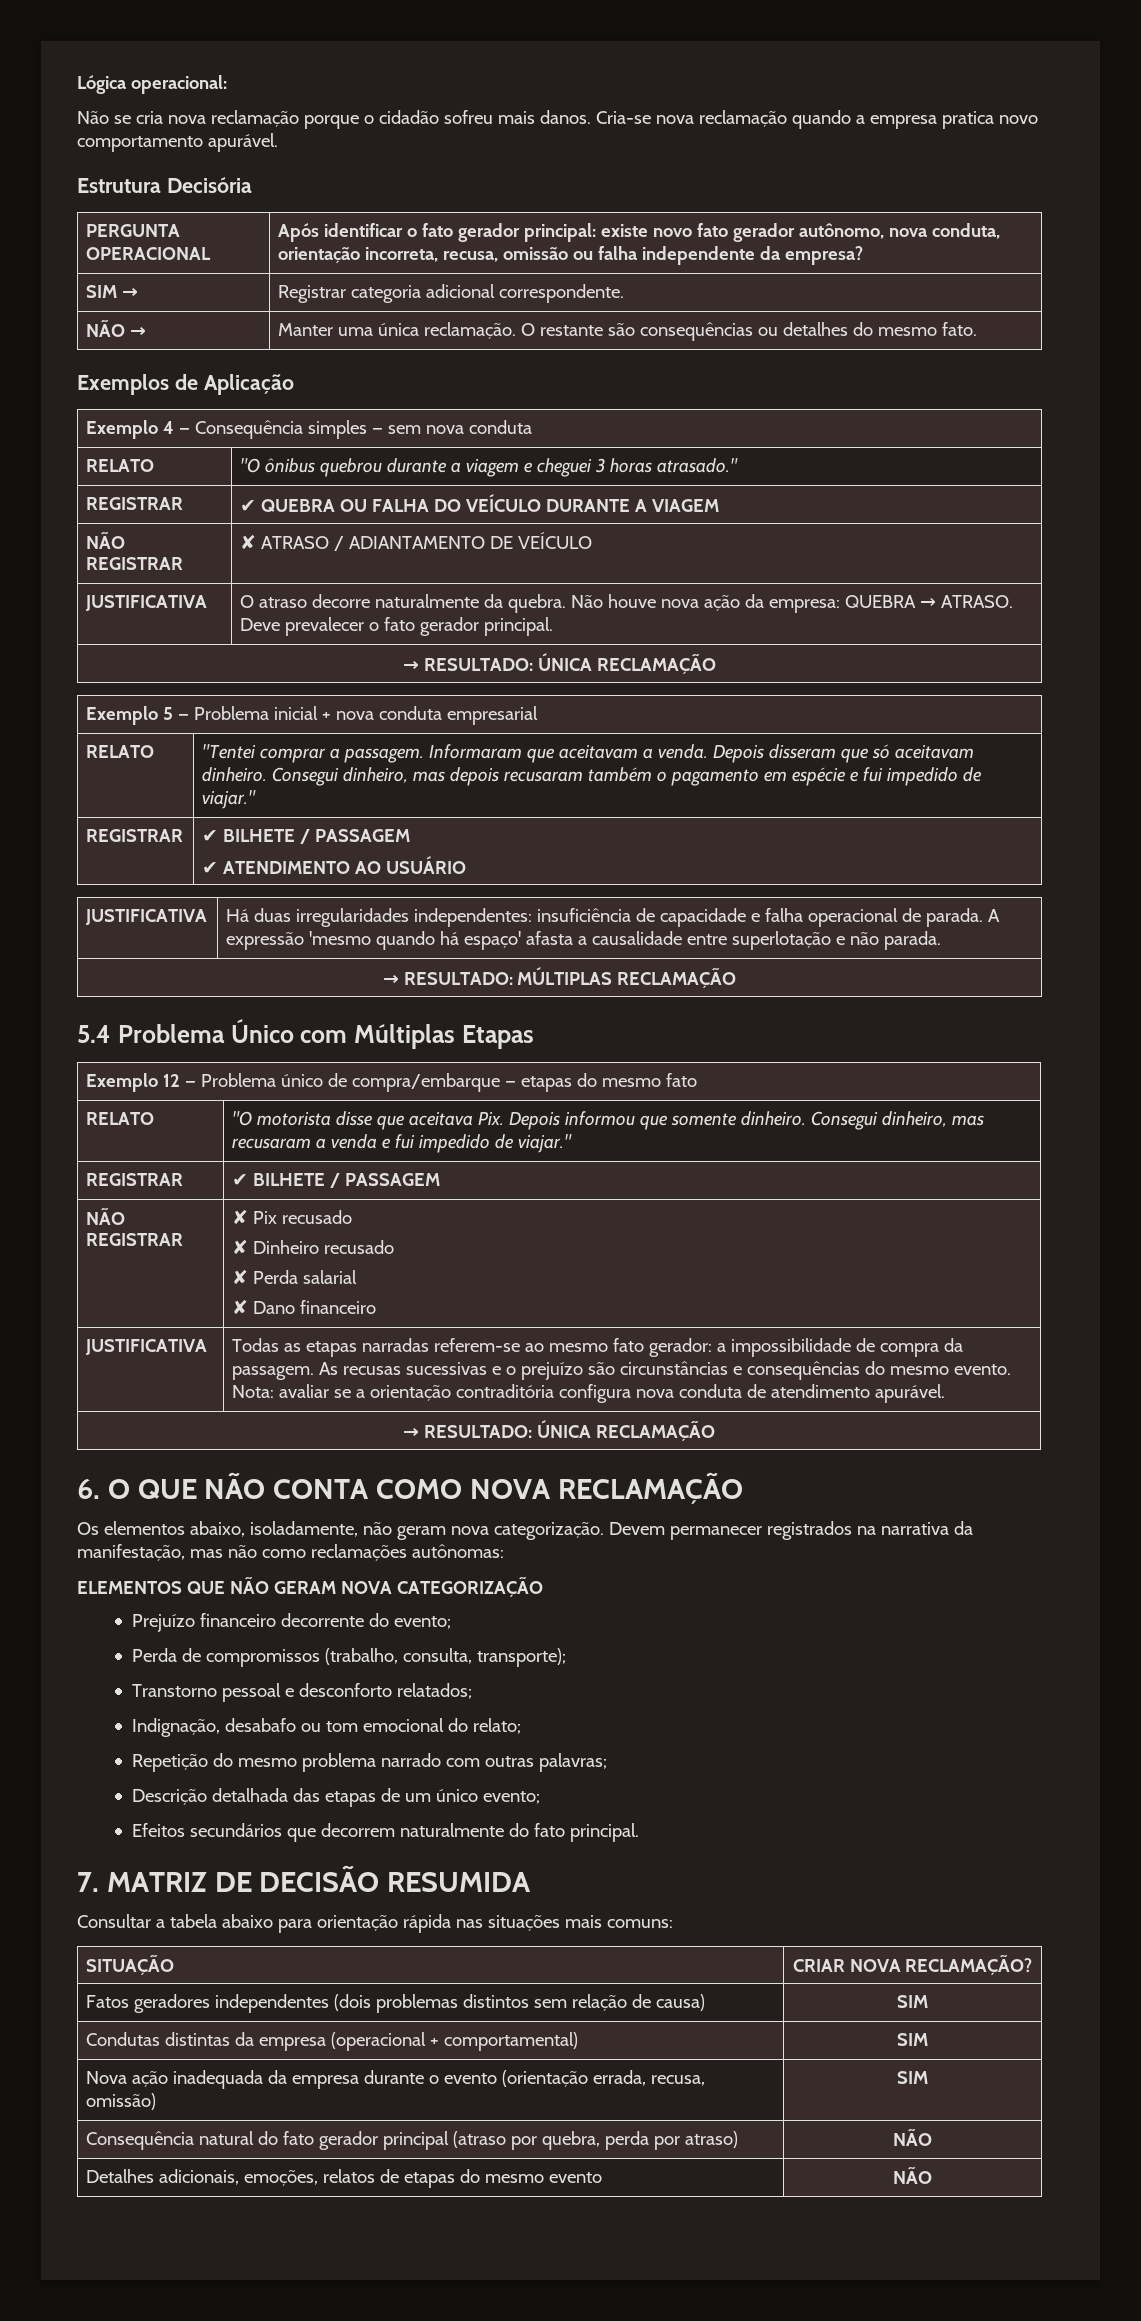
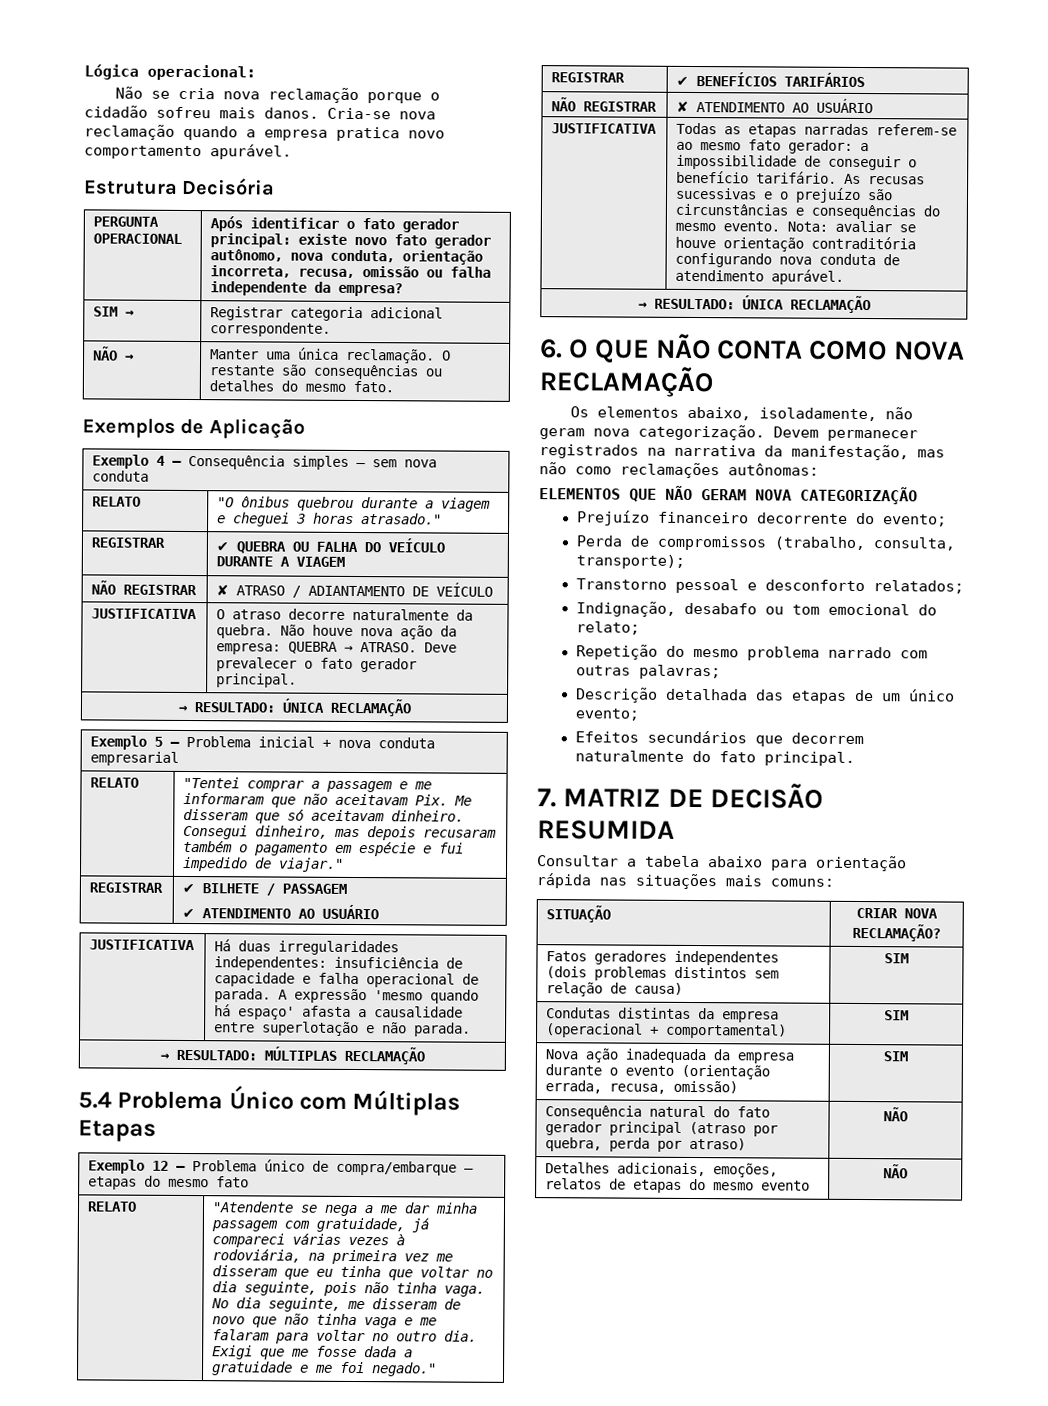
- RELATO | "Tentei comprar a passagem. Informaram que aceitavam a venda. Depois disseram que só aceitavam dinheiro. Consegui dinheiro, mas depois recusaram também o pagamento em espécie e fui impedido de viajar."
+ RELATO | "Tentei comprar a passagem e me informaram que não aceitavam Pix. Me disseram que só aceitavam dinheiro. Consegui dinheiro, mas depois recusaram também o pagamento em espécie e fui impedido de viajar."
- "O motorista disse que aceitava Pix. Depois informou que somente dinheiro. Consegui dinheiro, mas recusaram a venda e fui impedido de viajar."
- REGISTRAR | ✔ BILHETE / PASSAGEM
- NÃO REGISTRAR | ✘ Pix recusado
- ✘ Dinheiro recusado
- ✘ Perda salarial
- ✘ Dano financeiro
+ "Atendente se nega a me dar minha passagem com gratuidade, já compareci várias vezes à rodoviária, na primeira vez me disseram que eu tinha que voltar no dia seguinte, pois não tinha vaga. No dia seguinte, me disseram de novo que não tinha vaga e me falaram para voltar no outro dia. Exigi que me fosse dada a gratuidade e me foi negado."
+ REGISTRAR | ✔ BENEFÍCIOS TARIFÁRIOS
+ NÃO REGISTRAR | ✘ ATENDIMENTO AO USUÁRIO
- Todas as etapas narradas referem-se ao mesmo fato gerador: a impossibilidade de compra da passagem.
+ Todas as etapas narradas referem-se ao mesmo fato gerador: a impossibilidade de conseguir o benefício tarifário.
- Nota: avaliar se a orientação contraditória configura nova conduta de atendimento apurável.
+ Nota: avaliar se houve orientação contraditória configurando nova conduta de atendimento apurável.

